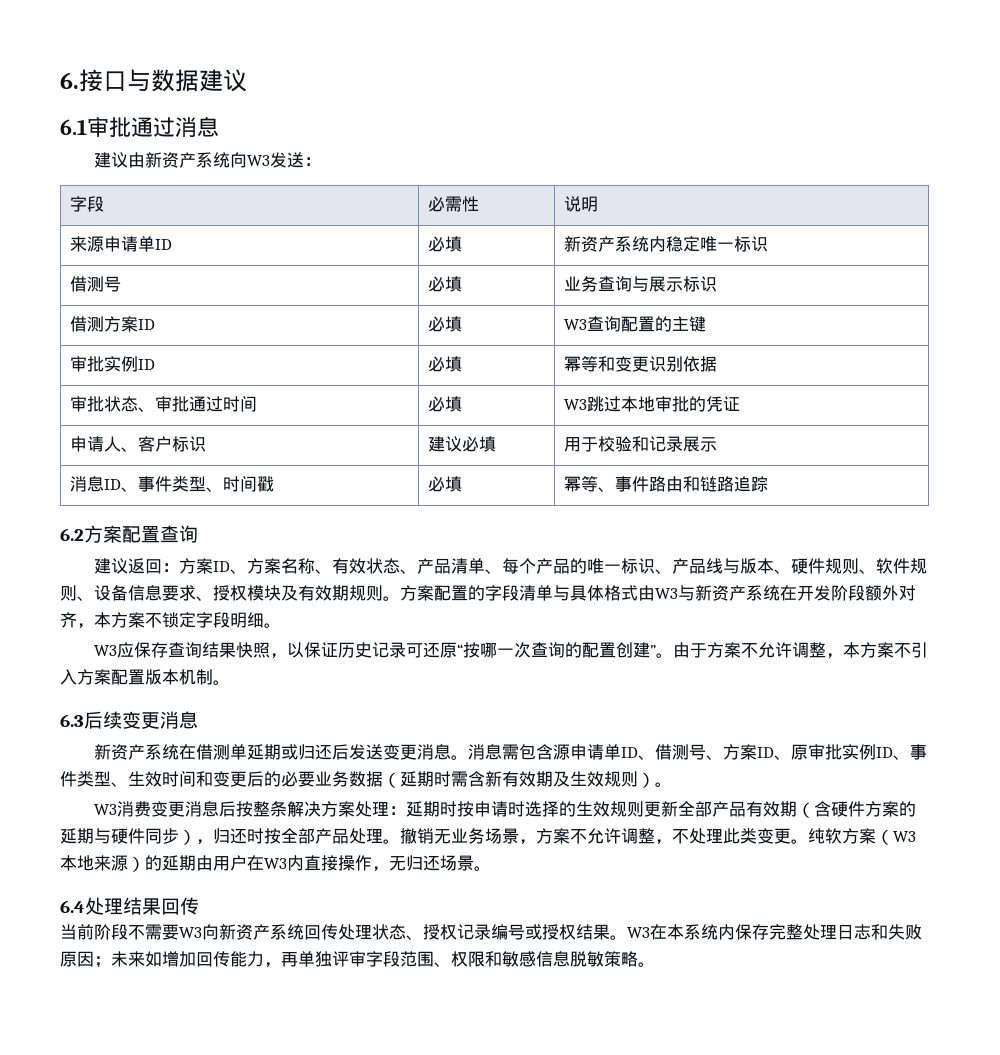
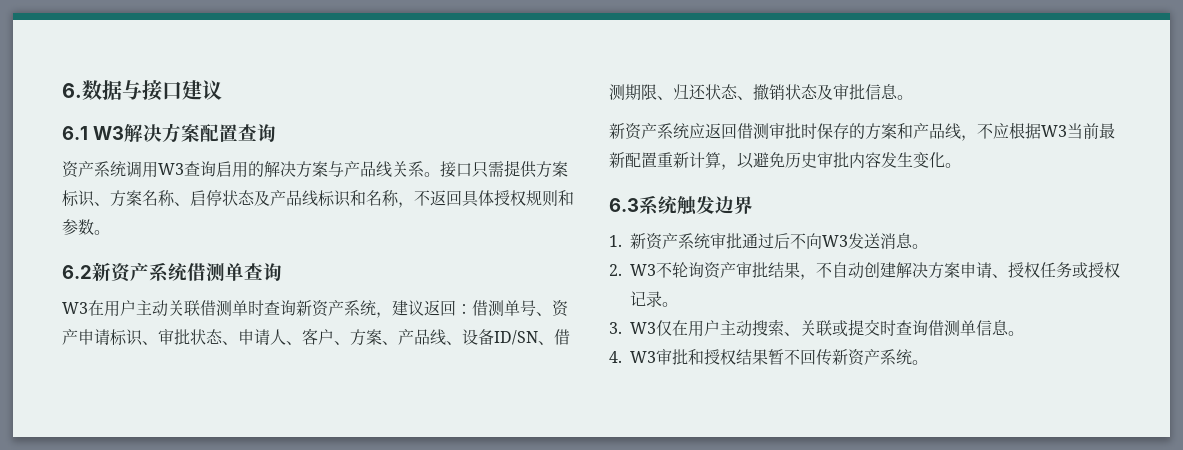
- 6.接口与数据建议
+ 6.数据与接口建议
- 6.1审批通过消息
- 建议由新资产系统向W3发送：
- 字段 | 必需性 | 说明
- 来源申请单ID | 必填 | 新资产系统内稳定唯一标识
- 借测号 | 必填 | 业务查询与展示标识
- 借测方案ID | 必填 | W3查询配置的主键
- 审批实例ID | 必填 | 幂等和变更识别依据
- 审批状态、审批通过时间 | 必填 | W3跳过本地审批的凭证
- 申请人、客户标识 | 建议必填 | 用于校验和记录展示
- 消息ID、事件类型、时间戳 | 必填 | 幂等、事件路由和链路追踪
- 6.2方案配置查询
- 建议返回：方案ID、方案名称、有效状态、产品清单、每个产品的唯一标识、产品线与版本、硬件规则、软件规则、设备信息要求、授权模块及有效期规则。方案配置的字段清单与具体格式由W3与新资产系统在开发阶段额外对齐，本方案不锁定字段明细。
- W3应保存查询结果快照，以保证历史记录可还原“按哪一次查询的配置创建”。由于方案不允许调整，本方案不引入方案配置版本机制。
- 6.3后续变更消息
- 新资产系统在借测单延期或归还后发送变更消息。消息需包含源申请单ID、借测号、方案ID、原审批实例ID、事件类型、生效时间和变更后的必要业务数据（延期时需含新有效期及生效规则）。
- W3消费变更消息后按整条解决方案处理：延期时按申请时选择的生效规则更新全部产品有效期（含硬件方案的延期与硬件同步），归还时按全部产品处理。撤销无业务场景，方案不允许调整，不处理此类变更。纯软方案（W3本地来源）的延期由用户在W3内直接操作，无归还场景。
- 6.4处理结果回传
- 当前阶段不需要W3向新资产系统回传处理状态、授权记录编号或授权结果。W3在本系统内保存完整处理日志和失败原因；未来如增加回传能力，再单独评审字段范围、权限和敏感信息脱敏策略。
+ 6.1 W3解决方案配置查询
+ 资产系统调用W3查询启用的解决方案与产品线关系。接口只需提供方案标识、方案名称、启停状态及产品线标识和名称，不返回具体授权规则和参数。
+ 6.2新资产系统借测单查询
+ W3在用户主动关联借测单时查询新资产系统，建议返回：借测单号、资产申请标识、审批状态、申请人、客户、方案、产品线、设备ID/SN、借测期限、归还状态、撤销状态及审批信息。
+ 新资产系统应返回借测审批时保存的方案和产品线，不应根据W3当前最新配置重新计算，以避免历史审批内容发生变化。
+ 6.3系统触发边界
+ 1.新资产系统审批通过后不向W3发送消息。
+ 2. W3不轮询资产审批结果，不自动创建解决方案申请、授权任务或授权记录。
+ 3. W3仅在用户主动搜索、关联或提交时查询借测单信息。
+ 4. W3审批和授权结果暂不回传新资产系统。

